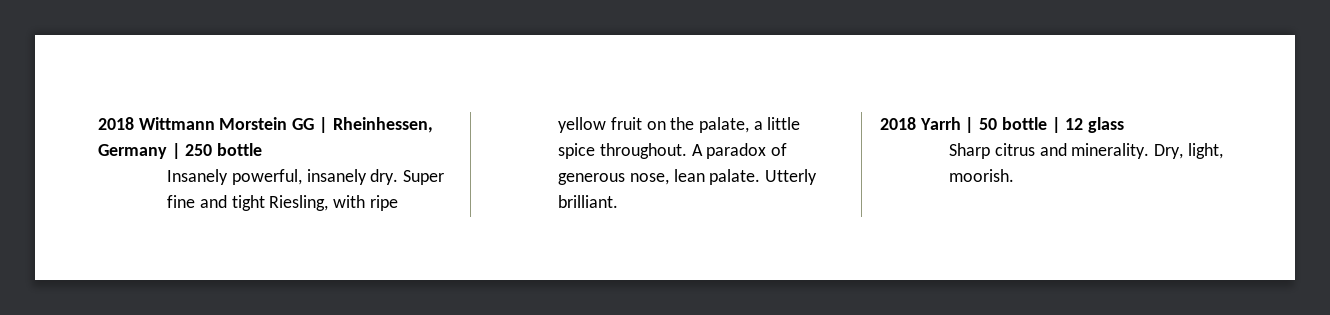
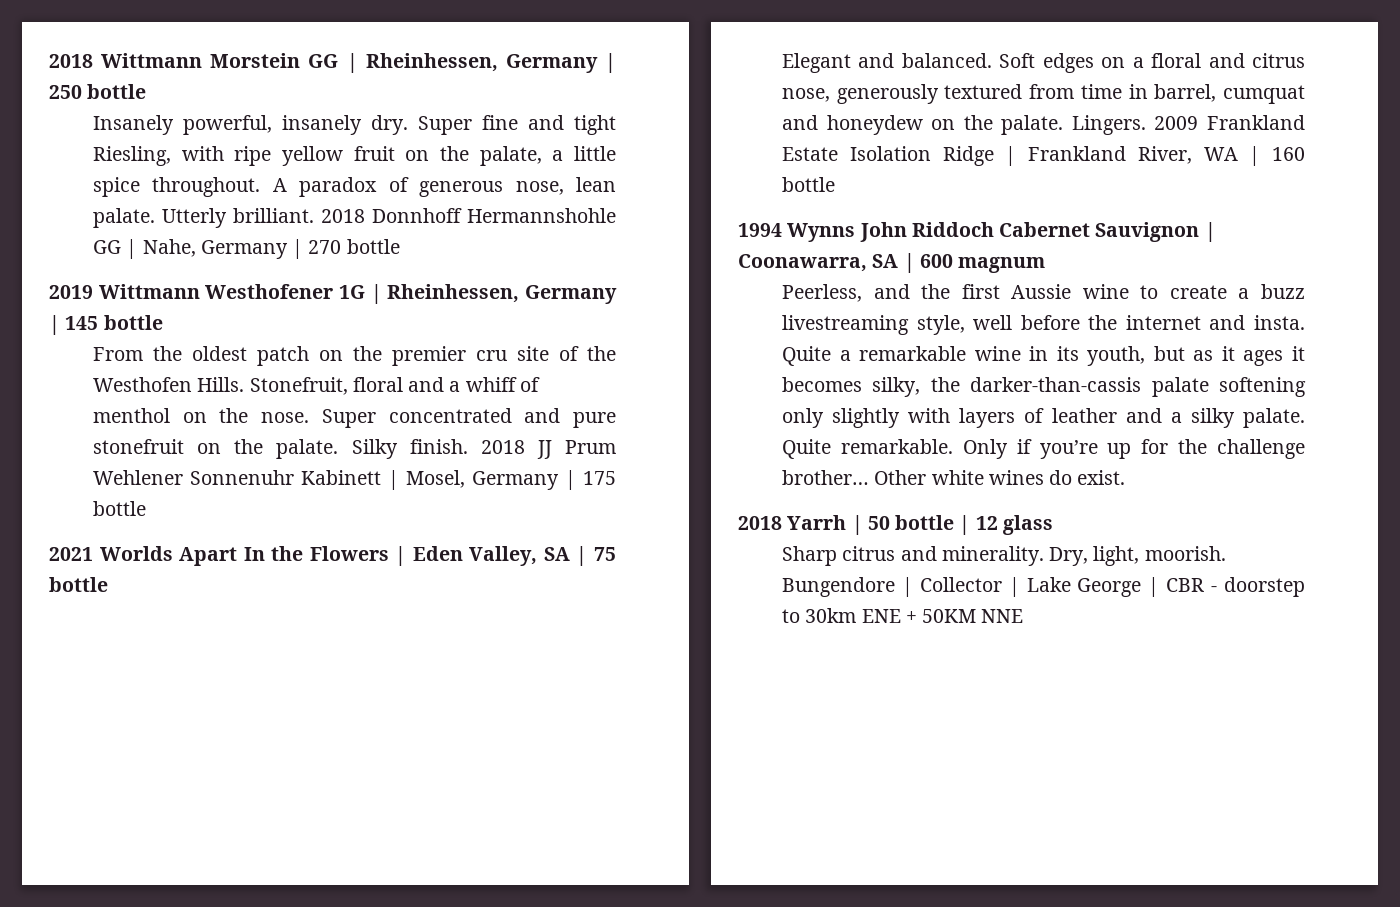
+ 2018 Donnhoff Hermannshohle GG | Nahe, Germany | 270 bottle
+ 2019 Wittmann Westhofener 1G | Rheinhessen, Germany | 145 bottle
+ From the oldest patch on the premier cru site of the Westhofen Hills. Stonefruit, floral and a whiff of menthol on the nose. Super concentrated and pure stonefruit on the palate. Silky finish. 2018 JJ Prum Wehlener Sonnenuhr Kabinett | Mosel, Germany | 175 bottle
+ 2021 Worlds Apart In the Flowers | Eden Valley, SA | 75 bottle
+ Elegant and balanced. Soft edges on a floral and citrus nose, generously textured from time in barrel, cumquat and honeydew on the palate. Lingers. 2009 Frankland Estate Isolation Ridge | Frankland River, WA | 160 bottle
+ 1994 Wynns John Riddoch Cabernet Sauvignon | Coonawarra, SA | 600 magnum
+ Peerless, and the first Aussie wine to create a buzz livestreaming style, well before the internet and insta. Quite a remarkable wine in its youth, but as it ages it becomes silky, the darker-than-cassis palate softening only slightly with layers of leather and a silky palate. Quite remarkable. Only if you’re up for the challenge brother… Other white wines do exist.
+ Bungendore | Collector | Lake George | CBR - doorstep to 30km ENE + 50KM NNE

